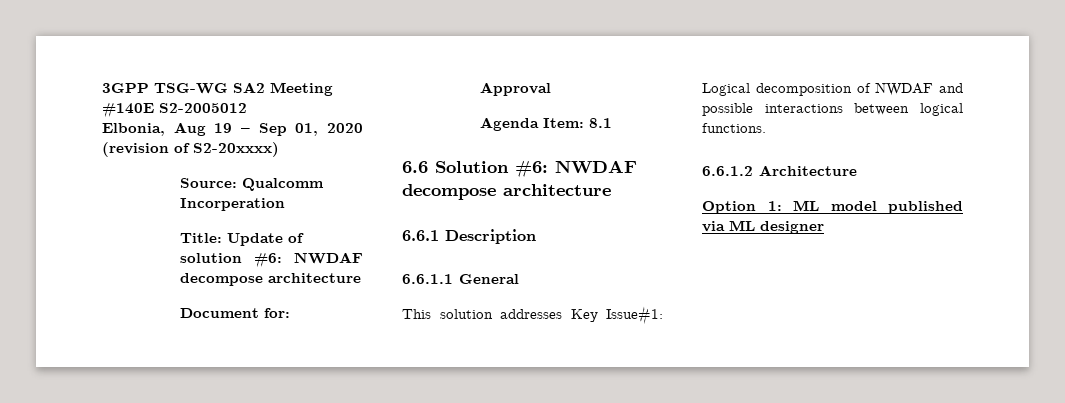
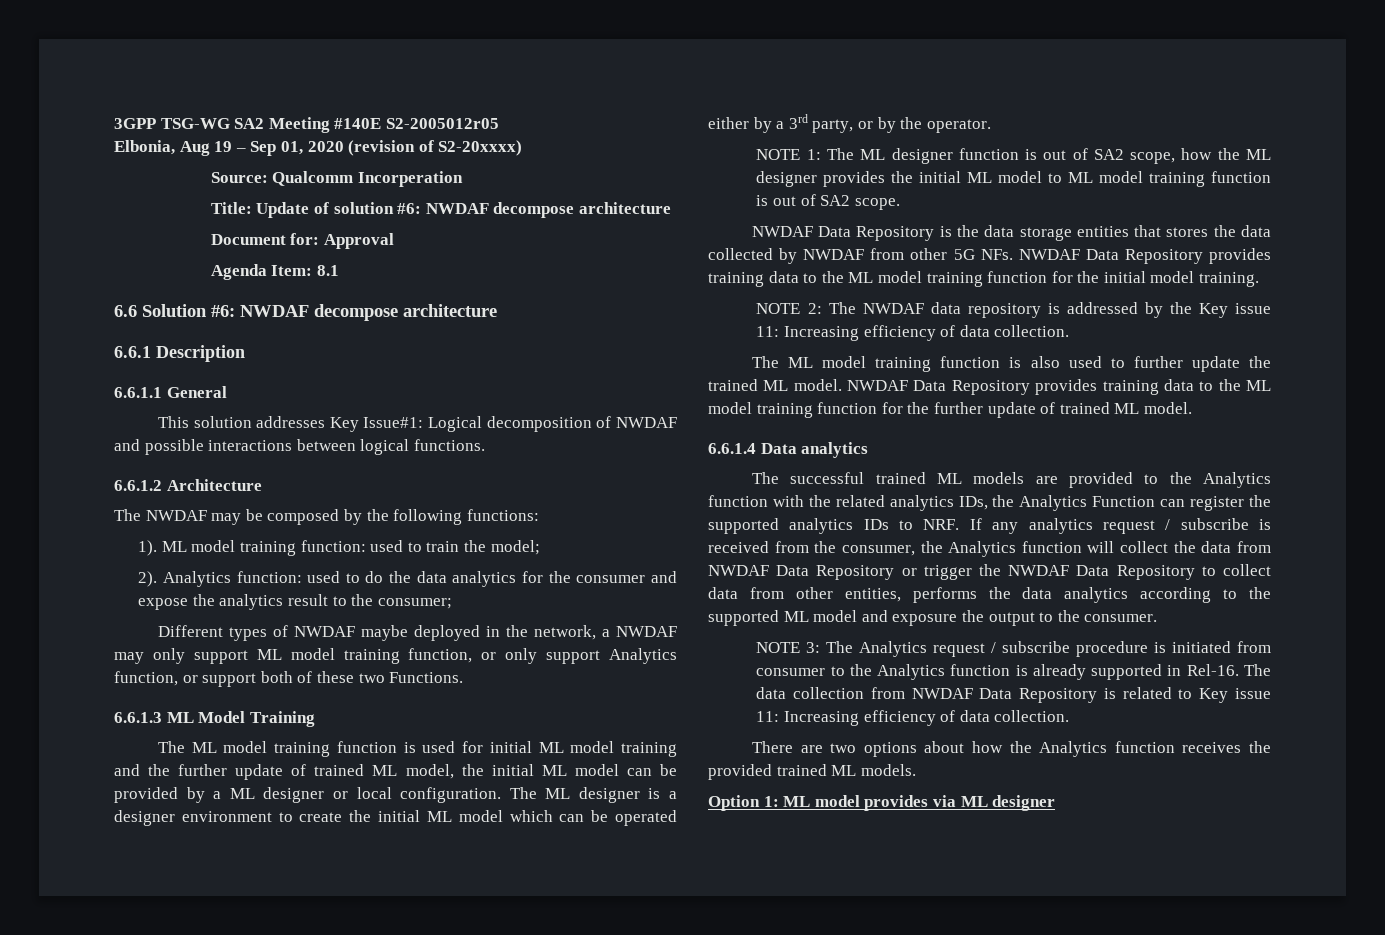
- 3GPP TSG-WG SA2 Meeting #140E S2-2005012
+ 3GPP TSG-WG SA2 Meeting #140E S2-2005012r05
+ The NWDAF may be composed by the following functions:
+ 1). ML model training function: used to train the model;
+ 2). Analytics function: used to do the data analytics for the consumer and expose the analytics result to the consumer;
+ Different types of NWDAF maybe deployed in the network, a NWDAF may only support ML model training function, or only support Analytics function, or support both of these two Functions.
+ 6.6.1.3 ML Model Training
+ The ML model training function is used for initial ML model training and the further update of trained ML model, the initial ML model can be provided by a ML designer or local configuration. The ML designer is a designer environment to create the initial ML model which can be operated either by a 3rd party, or by the operator.
+ NOTE 1: The ML designer function is out of SA2 scope, how the ML designer provides the initial ML model to ML model training function is out of SA2 scope.
+ NWDAF Data Repository is the data storage entities that stores the data collected by NWDAF from other 5G NFs. NWDAF Data Repository provides training data to the ML model training function for the initial model training.
+ NOTE 2: The NWDAF data repository is addressed by the Key issue 11: Increasing efficiency of data collection.
+ The ML model training function is also used to further update the trained ML model. NWDAF Data Repository provides training data to the ML model training function for the further update of trained ML model.
+ 6.6.1.4 Data analytics
+ The successful trained ML models are provided to the Analytics function with the related analytics IDs, the Analytics Function can register the supported analytics IDs to NRF. If any analytics request / subscribe is received from the consumer, the Analytics function will collect the data from NWDAF Data Repository or trigger the NWDAF Data Repository to collect data from other entities, performs the data analytics according to the supported ML model and exposure the output to the consumer.
+ NOTE 3: The Analytics request / subscribe procedure is initiated from consumer to the Analytics function is already supported in Rel-16. The data collection from NWDAF Data Repository is related to Key issue 11: Increasing efficiency of data collection.
+ There are two options about how the Analytics function receives the provided trained ML models.
- Option 1: ML model published via ML designer
+ Option 1: ML model provides via ML designer

